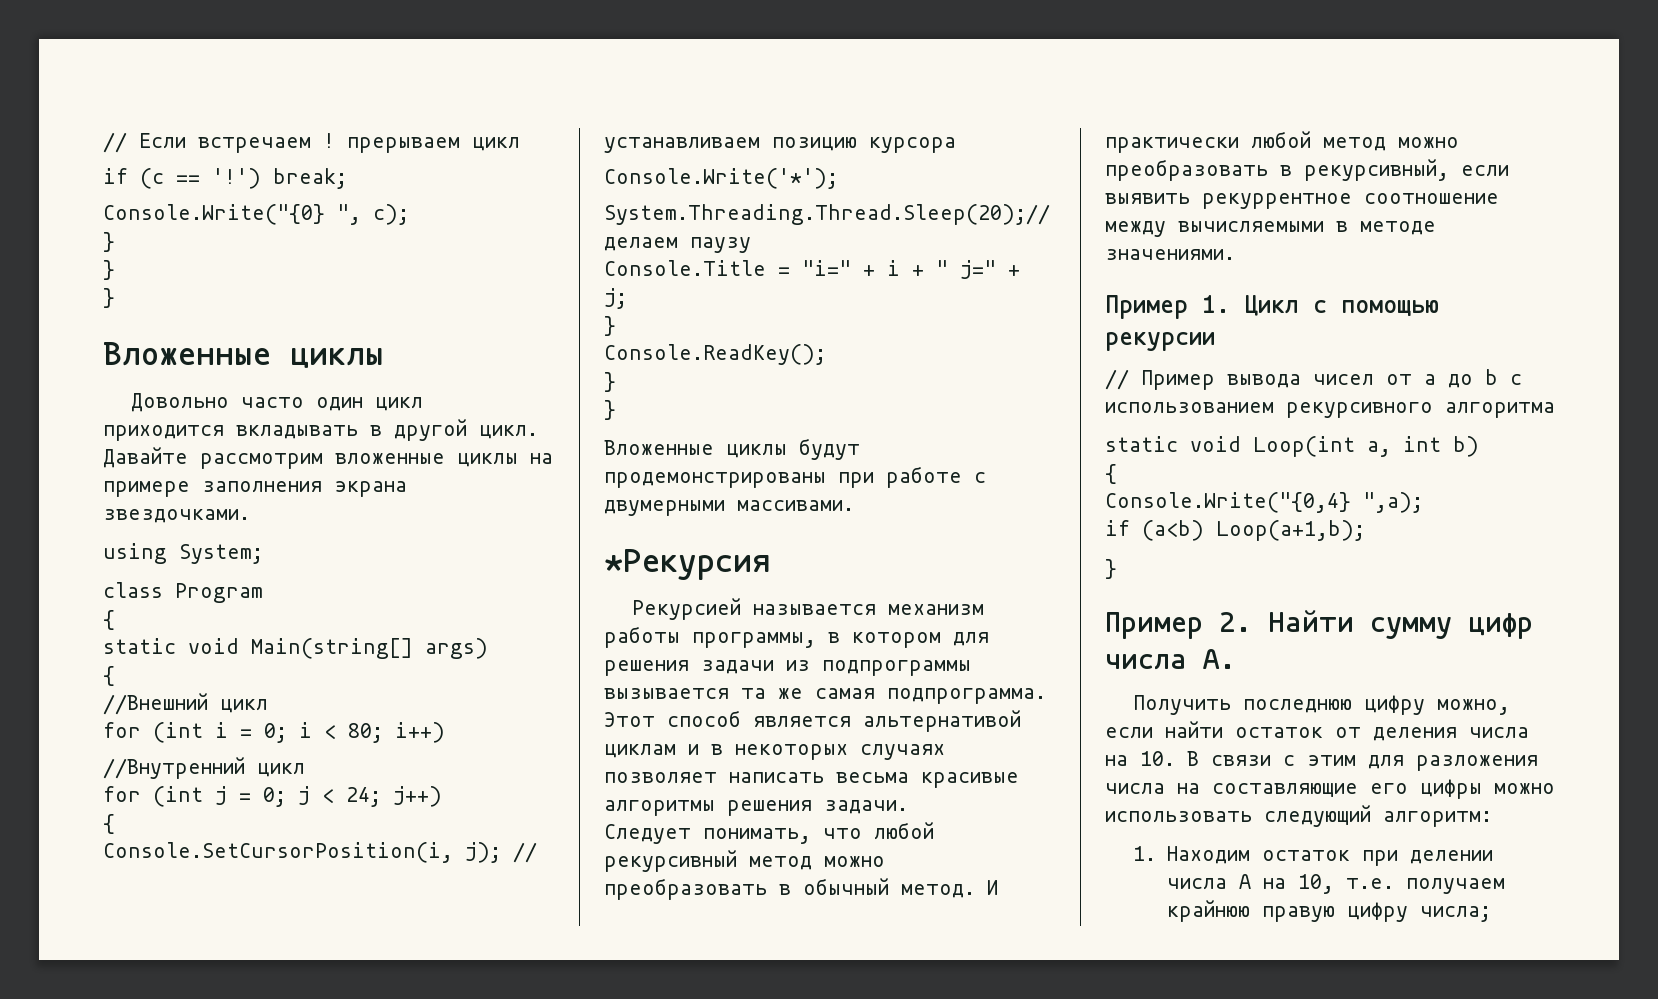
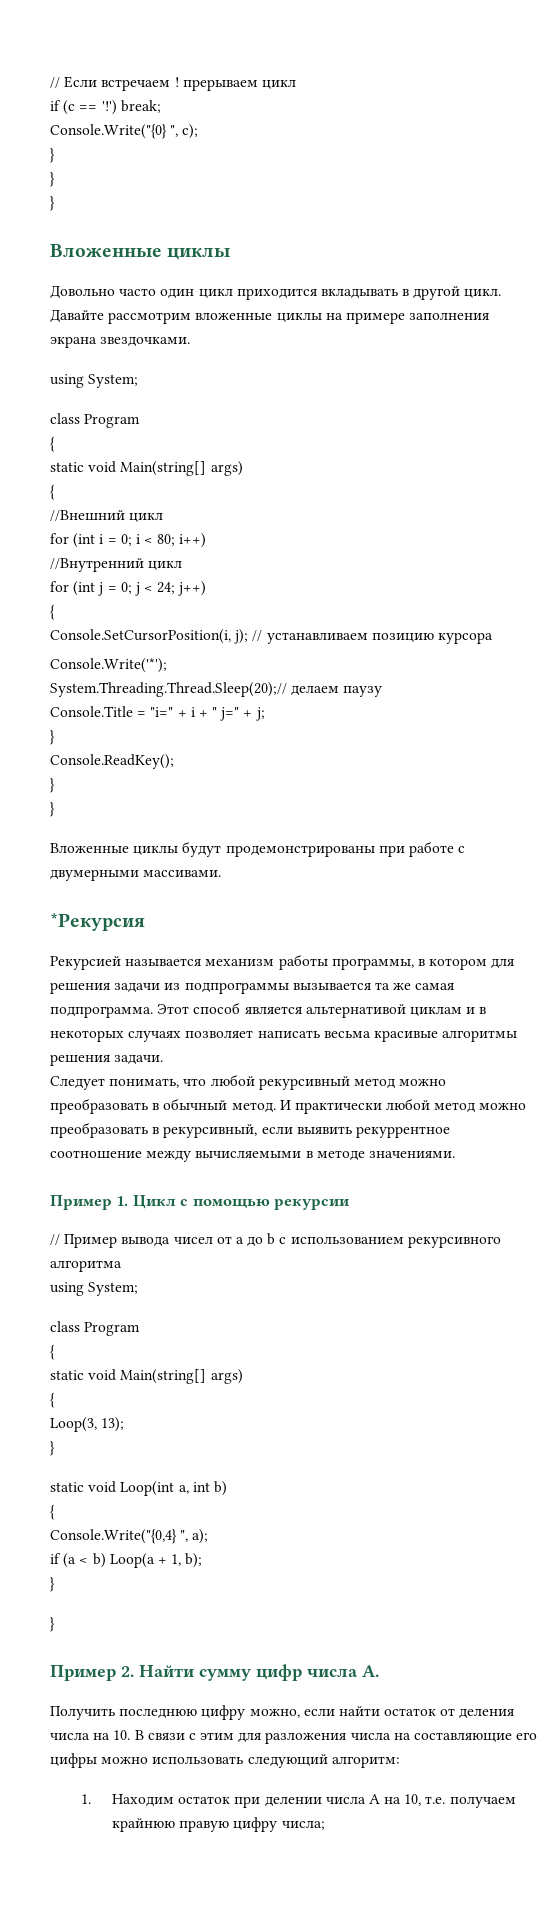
  // Пример вывода чисел от a до b с использованием рекурсивного алгоритма
+ using System;
+ class Program
+ {
+ static void Main(string[] args)
+ {
+ Loop(3, 13);
+ }
- Console.Write("{0,4} ",a);
- if (a<b) Loop(a+1,b);
+ Console.Write("{0,4} ", a);
+ if (a < b) Loop(a + 1, b);
+ }

